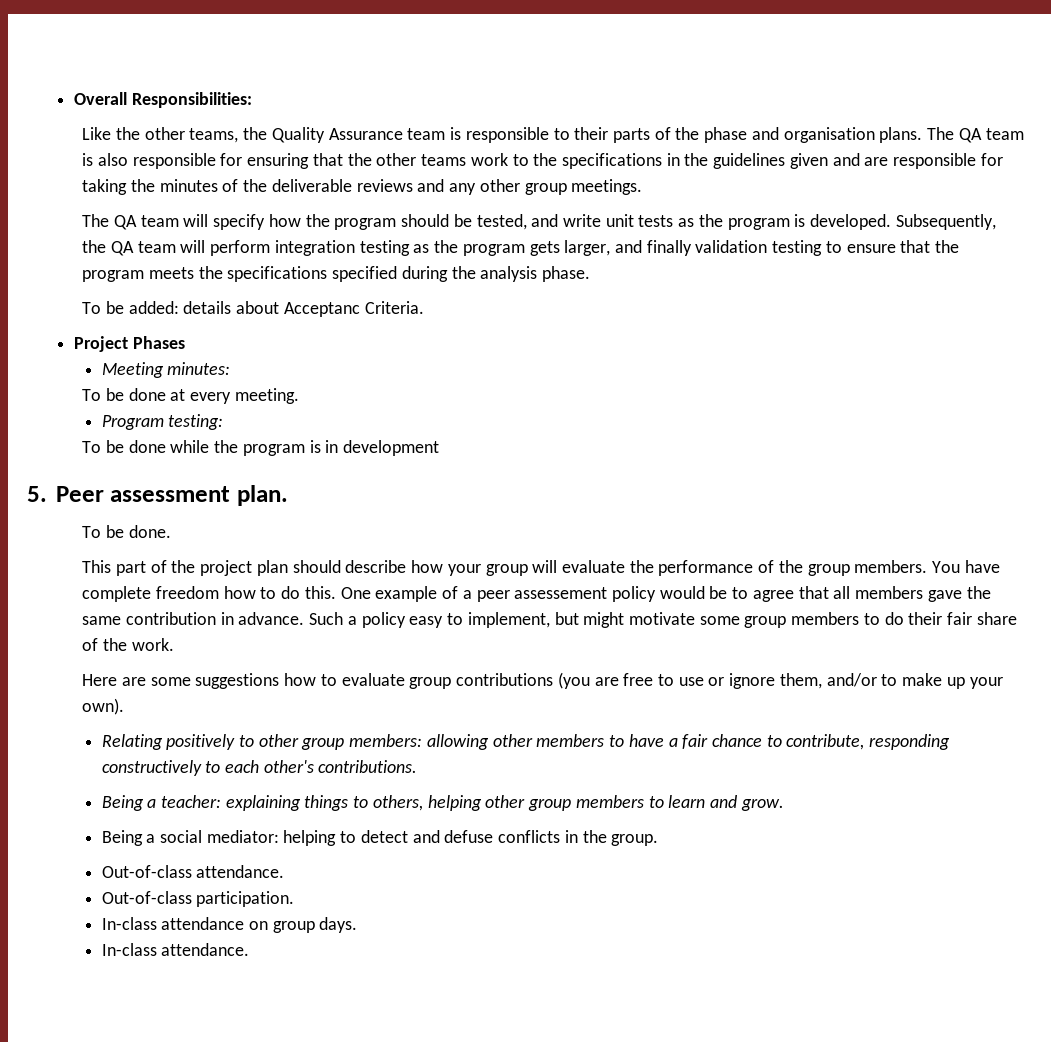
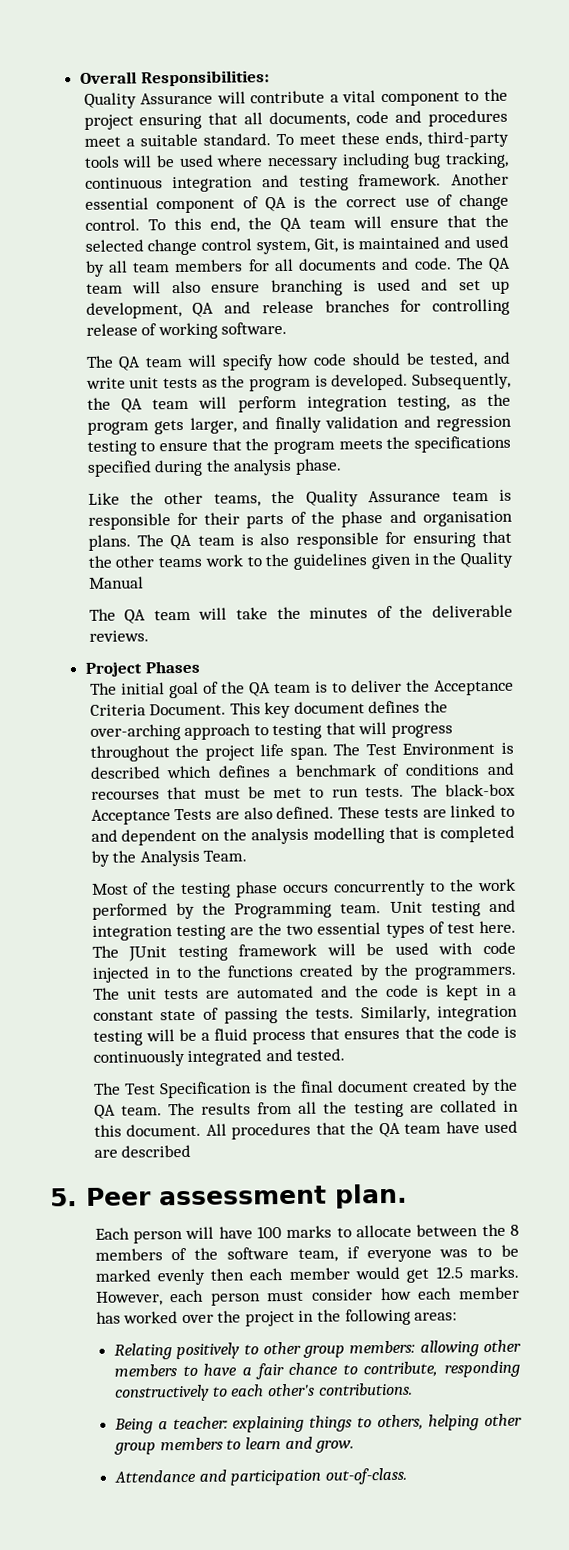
+ Quality Assurance will contribute a vital component to the project ensuring that all documents, code and procedures meet a suitable standard. To meet these ends, third-party tools will be used where necessary including bug tracking, continuous integration and testing framework. Another essential component of QA is the correct use of change control. To this end, the QA team will ensure that the selected change control system, Git, is maintained and used by all team members for all documents and code. The QA team will also ensure branching is used and set up development, QA and release branches for controlling release of working software.
+ The QA team will specify how code should be tested, and write unit tests as the program is developed. Subsequently, the QA team will perform integration testing, as the program gets larger, and finally validation and regression testing to ensure that the program meets the specifications specified during the analysis phase.
- Like the other teams, the Quality Assurance team is responsible to their parts of the phase and organisation plans.
+ Like the other teams, the Quality Assurance team is responsible for their parts of the phase and organisation plans.
- The QA team is also responsible for ensuring that the other teams work to the specifications in the guidelines given and are responsible for taking the minutes of the deliverable reviews and any other group meetings.
- The QA team will specify how the program should be tested, and write unit tests as the program is developed. Subsequently, the QA team will perform integration testing as the program gets larger, and finally validation testing to ensure that the program meets the specifications specified during the analysis phase.
- To be added: details about Acceptanc Criteria.
+ The QA team is also responsible for ensuring that the other teams work to the guidelines given in the Quality Manual
+ The QA team will take the minutes of the deliverable reviews.
  Project Phases
- Meeting minutes:
- To be done at every meeting.
- Program testing:
- To be done while the program is in development
+ The initial goal of the QA team is to deliver the Acceptance Criteria Document. This key document defines the over-arching approach to testing that will progress throughout the project life span. The Test Environment is described which defines a benchmark of conditions and recourses that must be met to run tests. The black-box Acceptance Tests are also defined. These tests are linked to and dependent on the analysis modelling that is completed by the Analysis Team.
+ Most of the testing phase occurs concurrently to the work performed by the Programming team. Unit testing and integration testing are the two essential types of test here. The JUnit testing framework will be used with code injected in to the functions created by the programmers. The unit tests are automated and the code is kept in a constant state of passing the tests. Similarly, integration testing will be a fluid process that ensures that the code is continuously integrated and tested.
+ The Test Specification is the final document created by the QA team. The results from all the testing are collated in this document. All procedures that the QA team have used are described
  5. Peer assessment plan.
- To be done.
- This part of the project plan should describe how your group will evaluate the performance of the group members. You have complete freedom how to do this. One example of a peer assessement policy would be to agree that all members gave the same contribution in advance. Such a policy easy to implement, but might motivate some group members to do their fair share of the work.
- Here are some suggestions how to evaluate group contributions (you are free to use or ignore them, and/or to make up your own).
+ Each person will have 100 marks to allocate between the 8 members of the software team, if everyone was to be marked evenly then each member would get 12.5 marks. However, each person must consider how each member has worked over the project in the following areas:
- Being a social mediator: helping to detect and defuse conflicts in the group.
- Out-of-class attendance.
- Out-of-class participation.
- In-class attendance on group days.
- In-class attendance.
+ Attendance and participation out-of-class.

